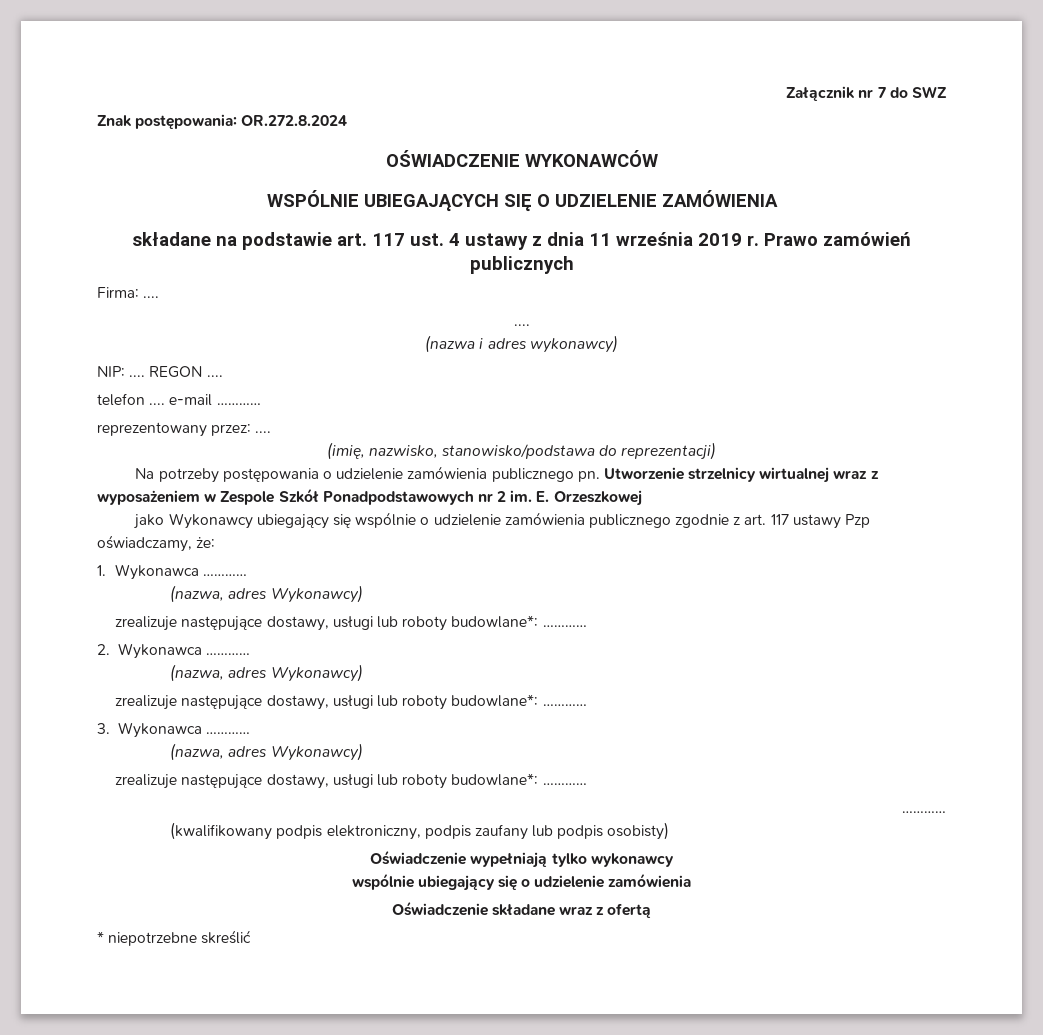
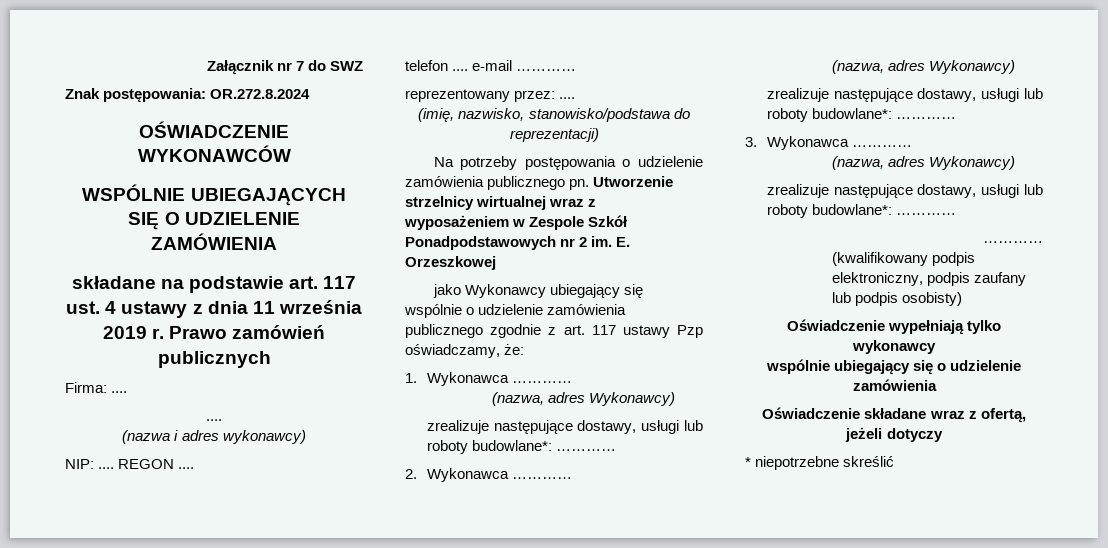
- Oświadczenie składane wraz z ofertą
+ Oświadczenie składane wraz z ofertą, jeżeli dotyczy

